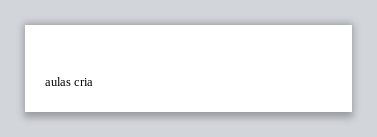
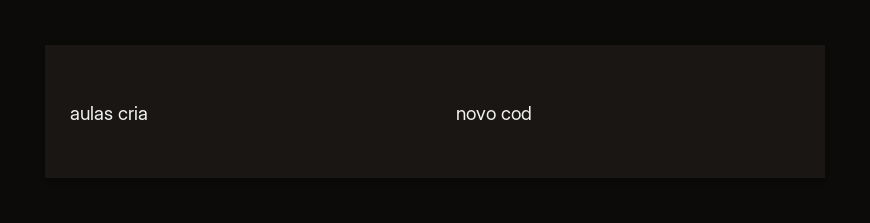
+ novo cod

